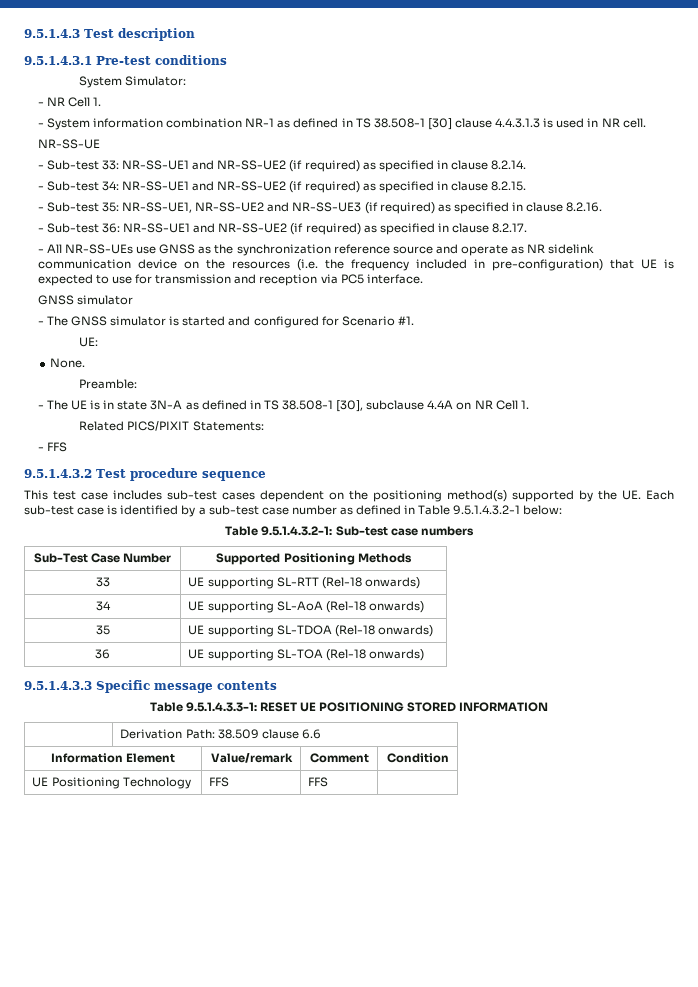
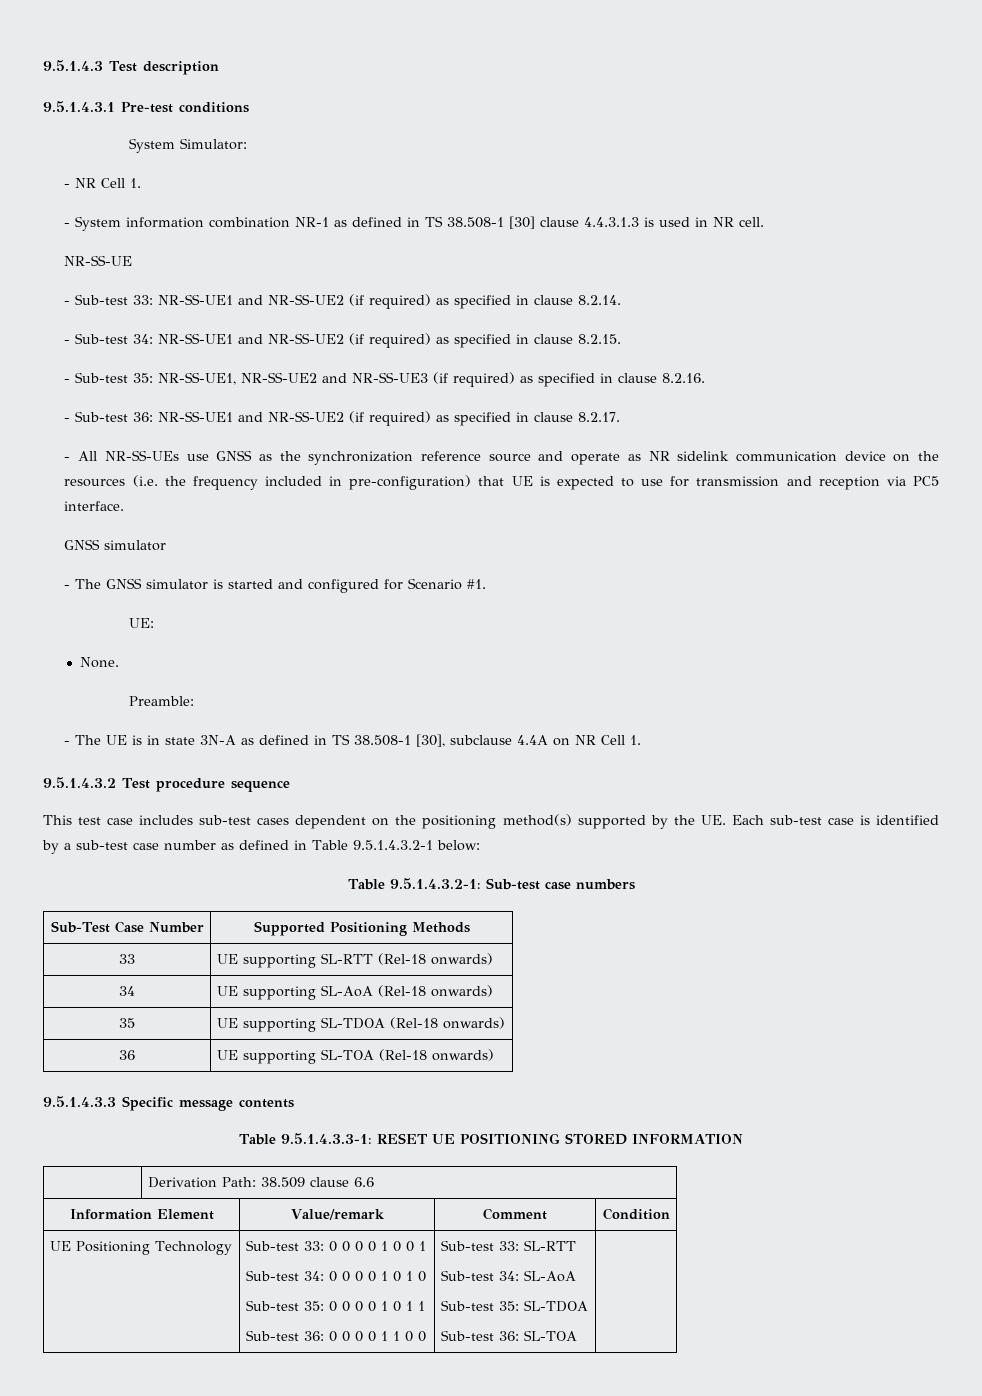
- Related PICS/PIXIT Statements:
- - FFS
- FFS | FFS
+ Sub-test 33: 0 0 0 0 1 0 0 1
+ Sub-test 34: 0 0 0 0 1 0 1 0
+ Sub-test 35: 0 0 0 0 1 0 1 1
+ Sub-test 36: 0 0 0 0 1 1 0 0 | Sub-test 33: SL-RTT
+ Sub-test 34: SL-AoA
+ Sub-test 35: SL-TDOA
+ Sub-test 36: SL-TOA

